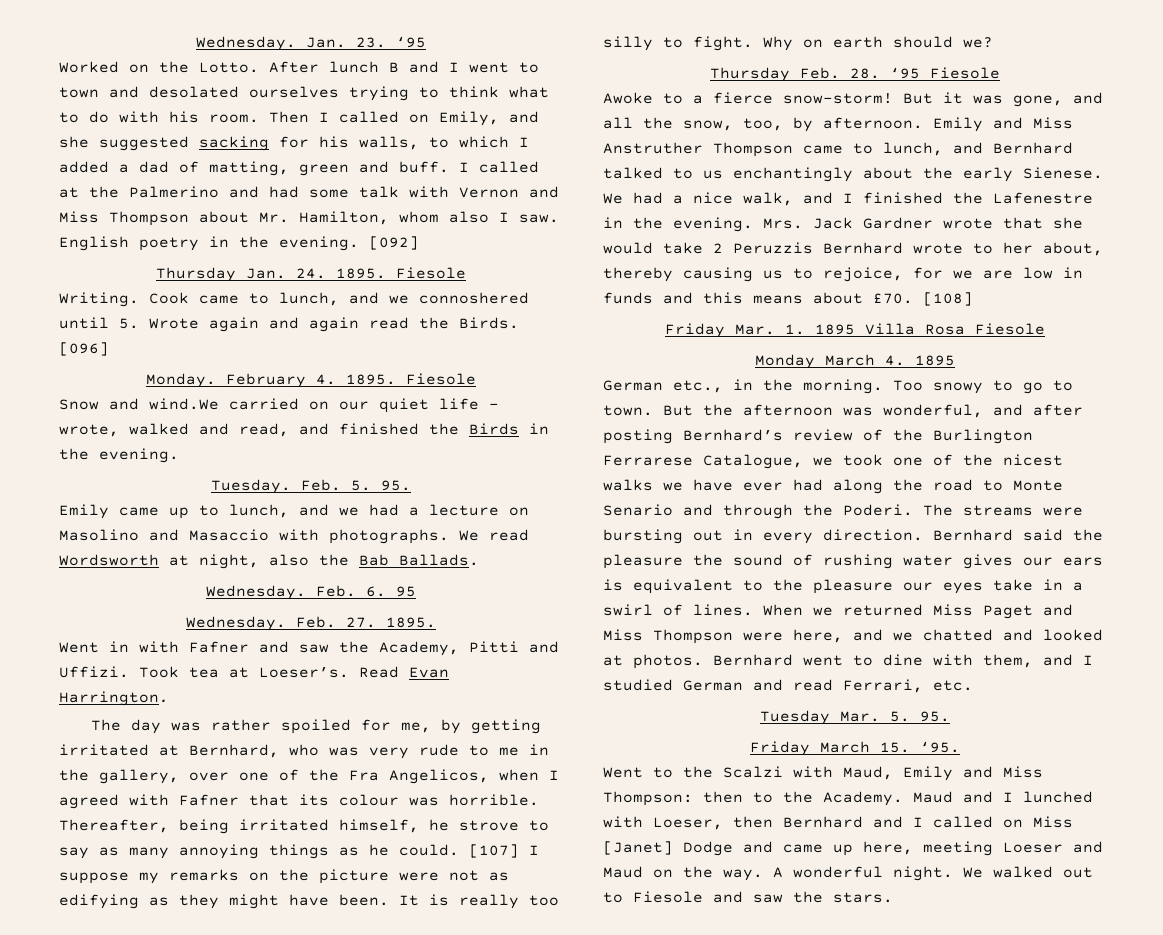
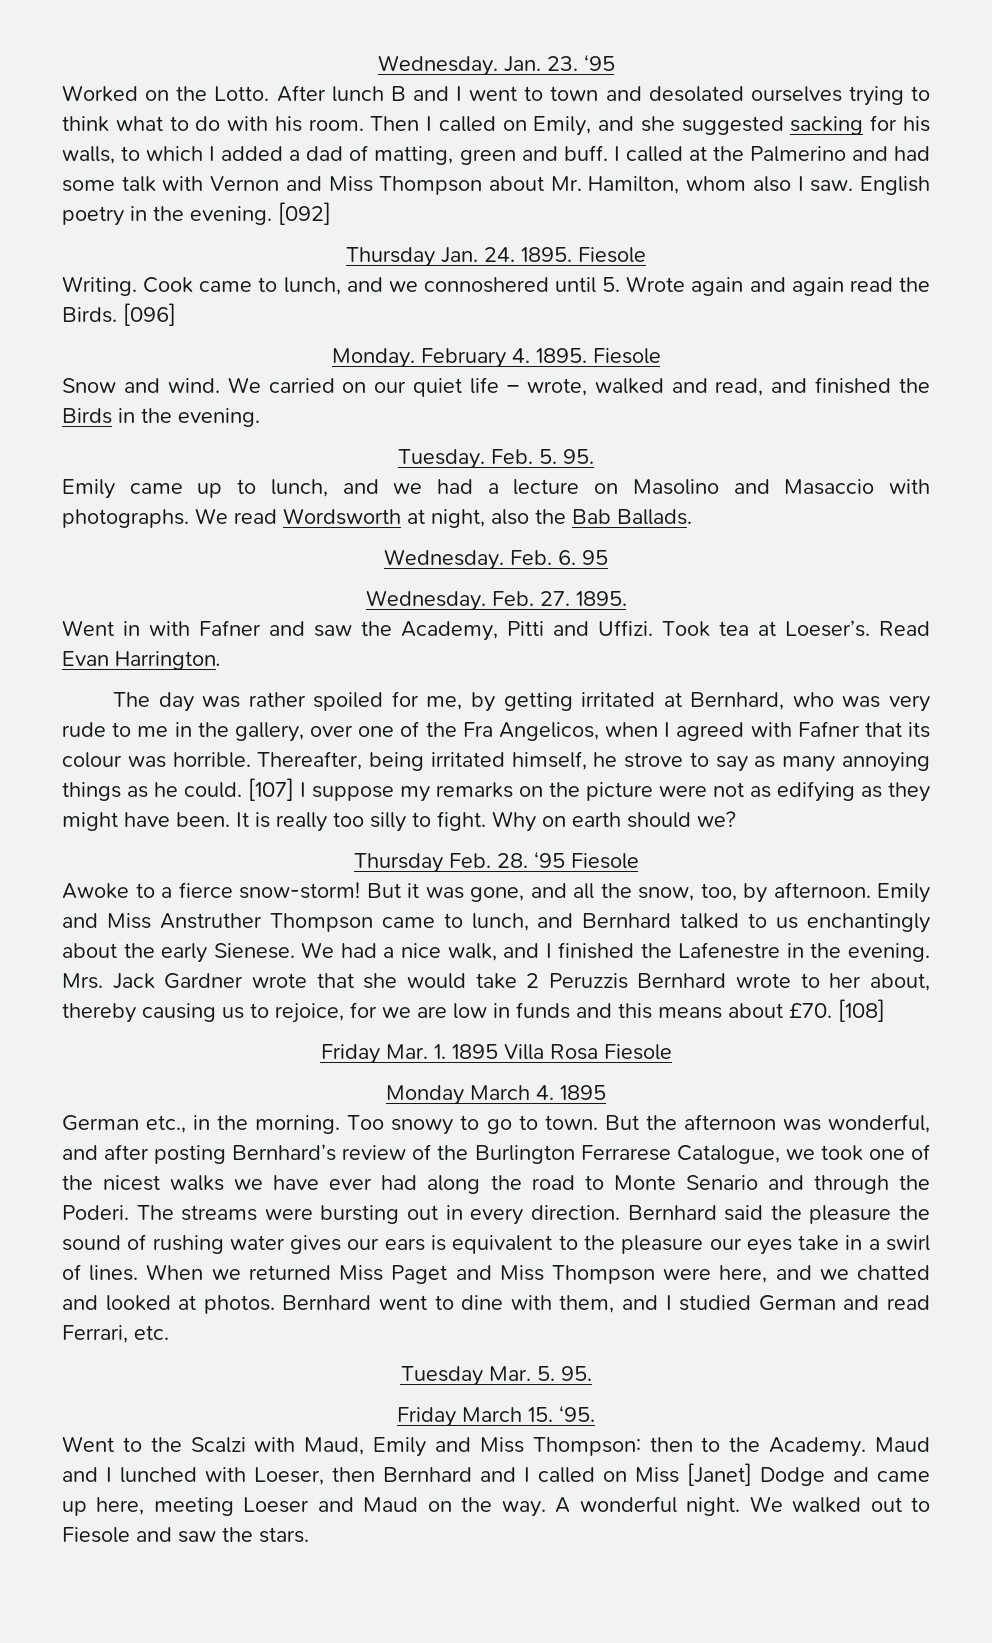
- Snow and wind.We carried on our quiet life – wrote, walked and read, and finished the Birds in the evening.
+ Snow and wind. We carried on our quiet life – wrote, walked and read, and finished the Birds in the evening.

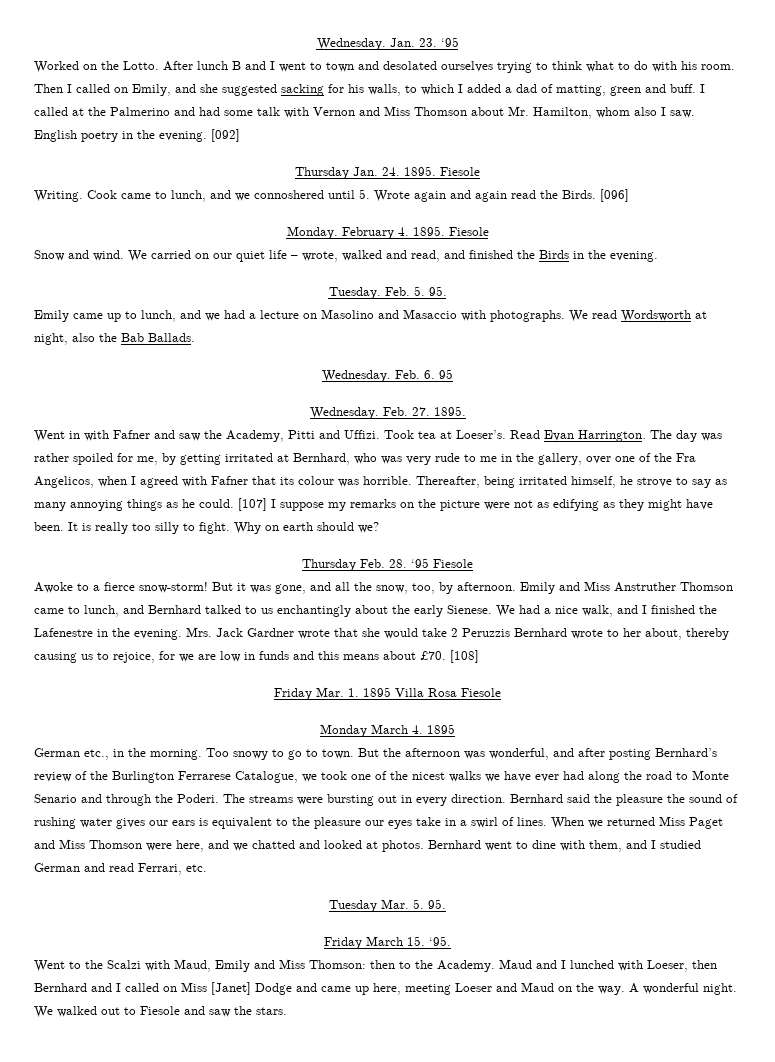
- I called at the Palmerino and had some talk with Vernon and Miss Thompson about Mr. Hamilton, whom also I saw.
+ I called at the Palmerino and had some talk with Vernon and Miss Thomson about Mr. Hamilton, whom also I saw.
- Read Evan Harrington.
- The day was rather spoiled for me, by getting irritated at Bernhard, who was very rude to me in the gallery, over one of the Fra Angelicos, when I agreed with Fafner that its colour was horrible.
+ Read Evan Harrington. The day was rather spoiled for me, by getting irritated at Bernhard, who was very rude to me in the gallery, over one of the Fra Angelicos, when I agreed with Fafner that its colour was horrible.
- Emily and Miss Anstruther Thompson came to lunch, and Bernhard talked to us enchantingly about the early Sienese.
+ Emily and Miss Anstruther Thomson came to lunch, and Bernhard talked to us enchantingly about the early Sienese.
- When we returned Miss Paget and Miss Thompson were here, and we chatted and looked at photos.
+ When we returned Miss Paget and Miss Thomson were here, and we chatted and looked at photos.
- Went to the Scalzi with Maud, Emily and Miss Thompson: then to the Academy.
+ Went to the Scalzi with Maud, Emily and Miss Thomson: then to the Academy.

